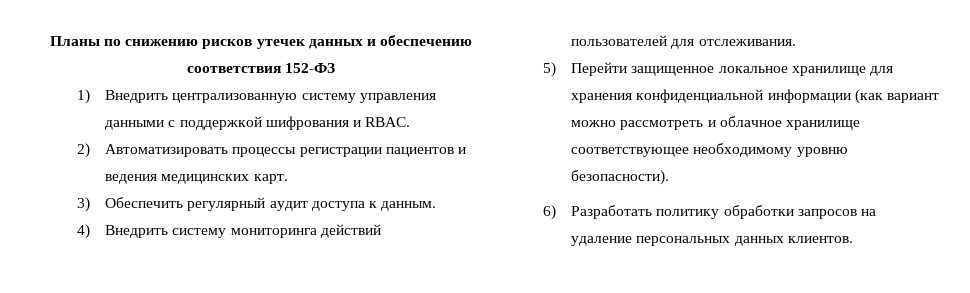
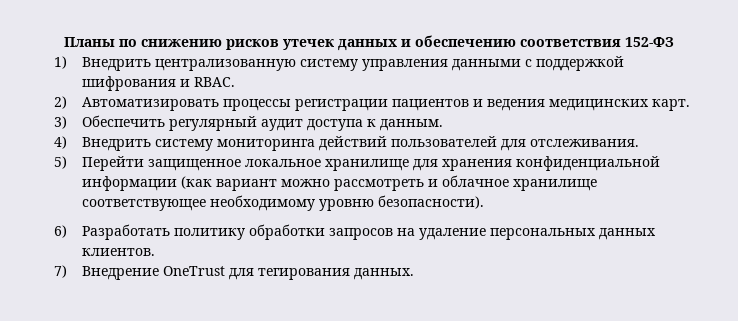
+ 7) Внедрение OneTrust для тегирования данных.

